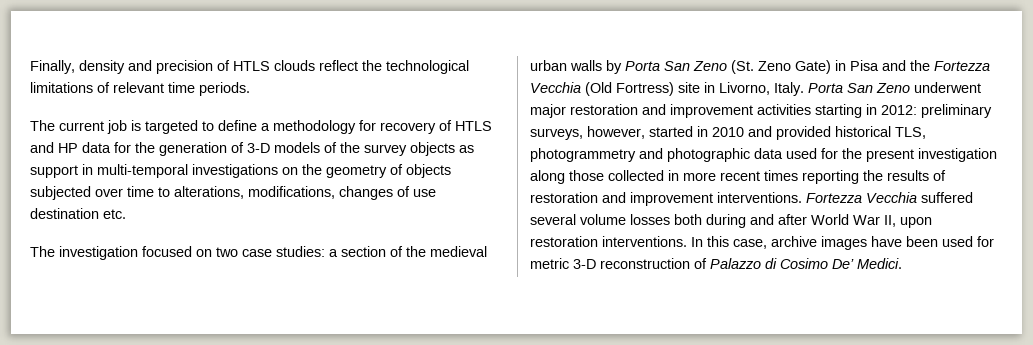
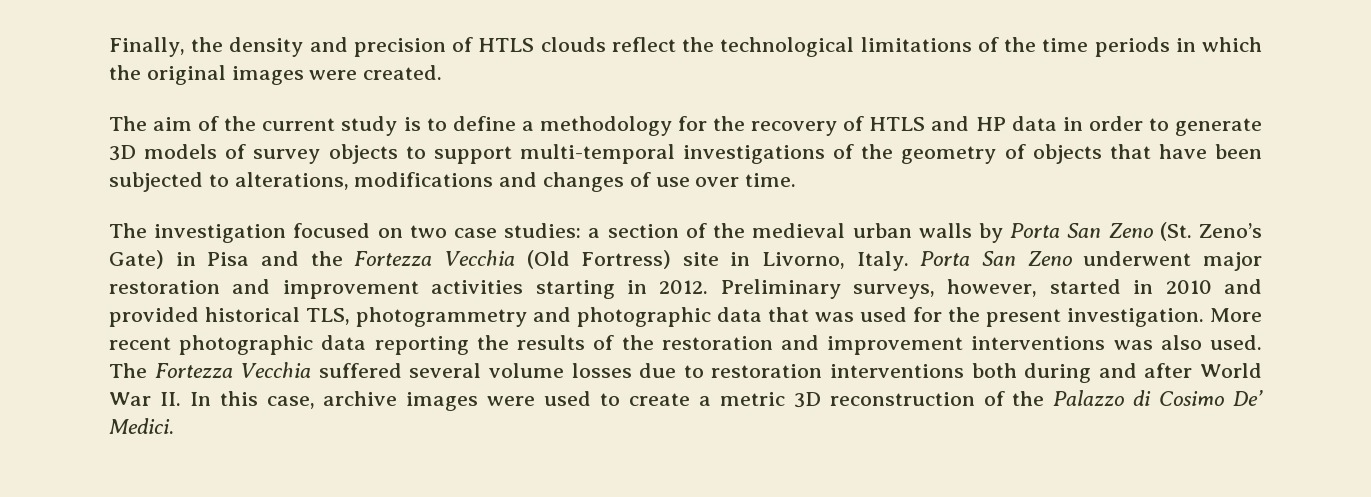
- Finally, density and precision of HTLS clouds reflect the technological limitations of relevant time periods.
- The current job is targeted to define a methodology for recovery of HTLS and HP data for the generation of 3-D models of the survey objects as support in multi-temporal investigations on the geometry of objects subjected over time to alterations, modifications, changes of use destination etc.
+ Finally, the density and precision of HTLS clouds reflect the technological limitations of the time periods in which the original images were created.
+ The aim of the current study is to define a methodology for the recovery of HTLS and HP data in order to generate 3D models of survey objects to support multi-temporal investigations of the geometry of objects that have been subjected to alterations, modifications and changes of use over time.
- The investigation focused on two case studies: a section of the medieval urban walls by Porta San Zeno (St. Zeno Gate) in Pisa and the Fortezza Vecchia (Old Fortress) site in Livorno, Italy.
+ The investigation focused on two case studies: a section of the medieval urban walls by Porta San Zeno (St. Zeno’s Gate) in Pisa and the Fortezza Vecchia (Old Fortress) site in Livorno, Italy.
- Porta San Zeno underwent major restoration and improvement activities starting in 2012: preliminary surveys, however, started in 2010 and provided historical TLS, photogrammetry and photographic data used for the present investigation along those collected in more recent times reporting the results of restoration and improvement interventions. Fortezza Vecchia suffered several volume losses both during and after World War II, upon restoration interventions. In this case, archive images have been used for metric 3-D reconstruction of Palazzo di Cosimo De’ Medici.
+ Porta San Zeno underwent major restoration and improvement activities starting in 2012. Preliminary surveys, however, started in 2010 and provided historical TLS, photogrammetry and photographic data that was used for the present investigation. More recent photographic data reporting the results of the restoration and improvement interventions was also used. The Fortezza Vecchia suffered several volume losses due to restoration interventions both during and after World War II. In this case, archive images were used to create a metric 3D reconstruction of the Palazzo di Cosimo De’ Medici.

